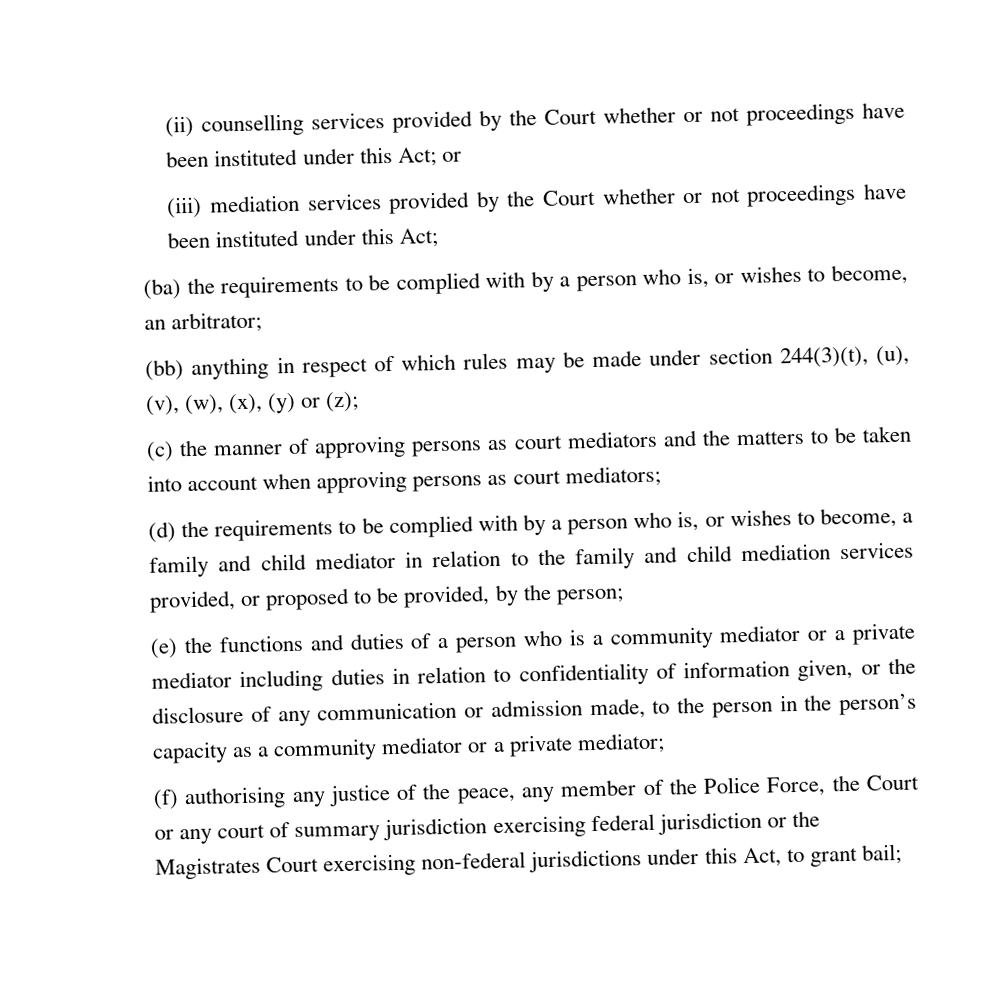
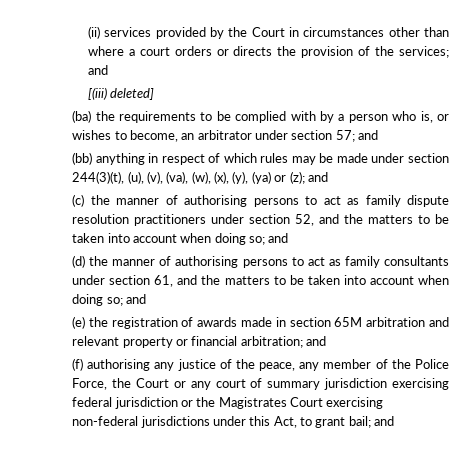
- (ii) counselling services provided by the Court whether or not proceedings have been instituted under this Act; or
- (iii) mediation services provided by the Court whether or not proceedings have been instituted under this Act;
+ (ii) services provided by the Court in circumstances other than where a court orders or directs the provision of the services; and
+ [(iii) deleted]
- (ba) the requirements to be complied with by a person who is, or wishes to become, an arbitrator;
+ (ba) the requirements to be complied with by a person who is, or wishes to become, an arbitrator under section 57; and
- (bb) anything in respect of which rules may be made under section 244(3)(t), (u), (v), (w), (x), (y) or (z);
+ (bb) anything in respect of which rules may be made under section 244(3)(t), (u), (v), (va), (w), (x), (y), (ya) or (z); and
- (c) the manner of approving persons as court mediators and the matters to be taken into account when approving persons as court mediators;
- (d) the requirements to be complied with by a person who is, or wishes to become, a family and child mediator in relation to the family and child mediation services provided, or proposed to be provided, by the person;
- (e) the functions and duties of a person who is a community mediator or a private mediator including duties in relation to confidentiality of information given, or the disclosure of any communication or admission made, to the person in the person’s capacity as a community mediator or a private mediator;
+ (c) the manner of authorising persons to act as family dispute resolution practitioners under section 52, and the matters to be taken into account when doing so; and
+ (d) the manner of authorising persons to act as family consultants under section 61, and the matters to be taken into account when doing so; and
+ (e) the registration of awards made in section 65M arbitration and relevant property or financial arbitration; and
- (f) authorising any justice of the peace, any member of the Police Force, the Court or any court of summary jurisdiction exercising federal jurisdiction or the Magistrates Court exercising non-federal jurisdictions under this Act, to grant bail;
+ (f) authorising any justice of the peace, any member of the Police Force, the Court or any court of summary jurisdiction exercising federal jurisdiction or the Magistrates Court exercising non-federal jurisdictions under this Act, to grant bail; and

